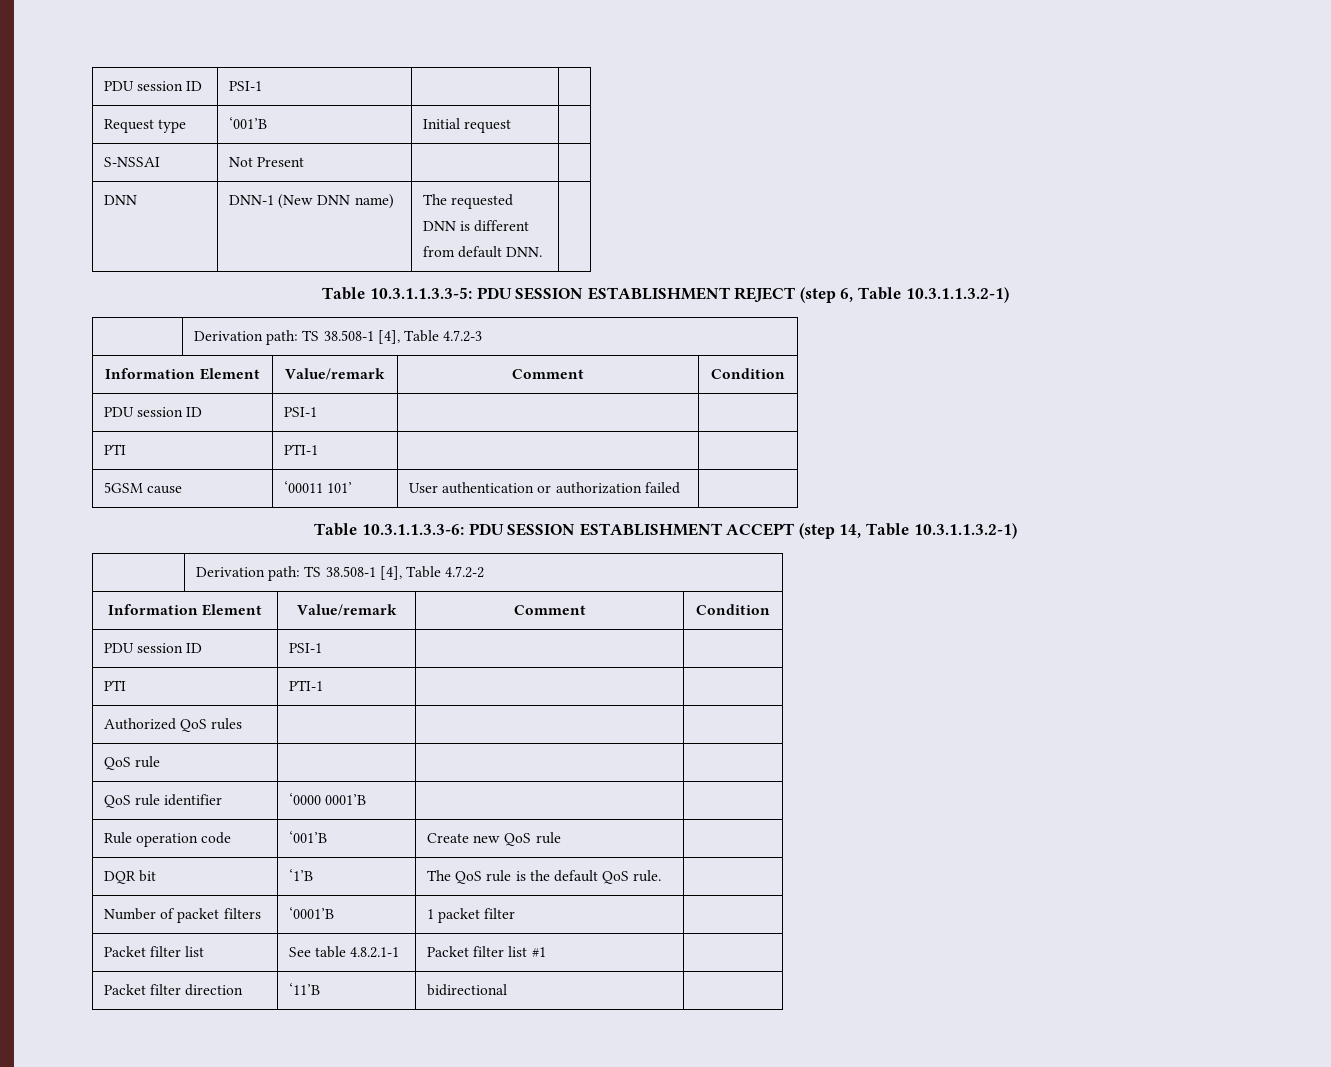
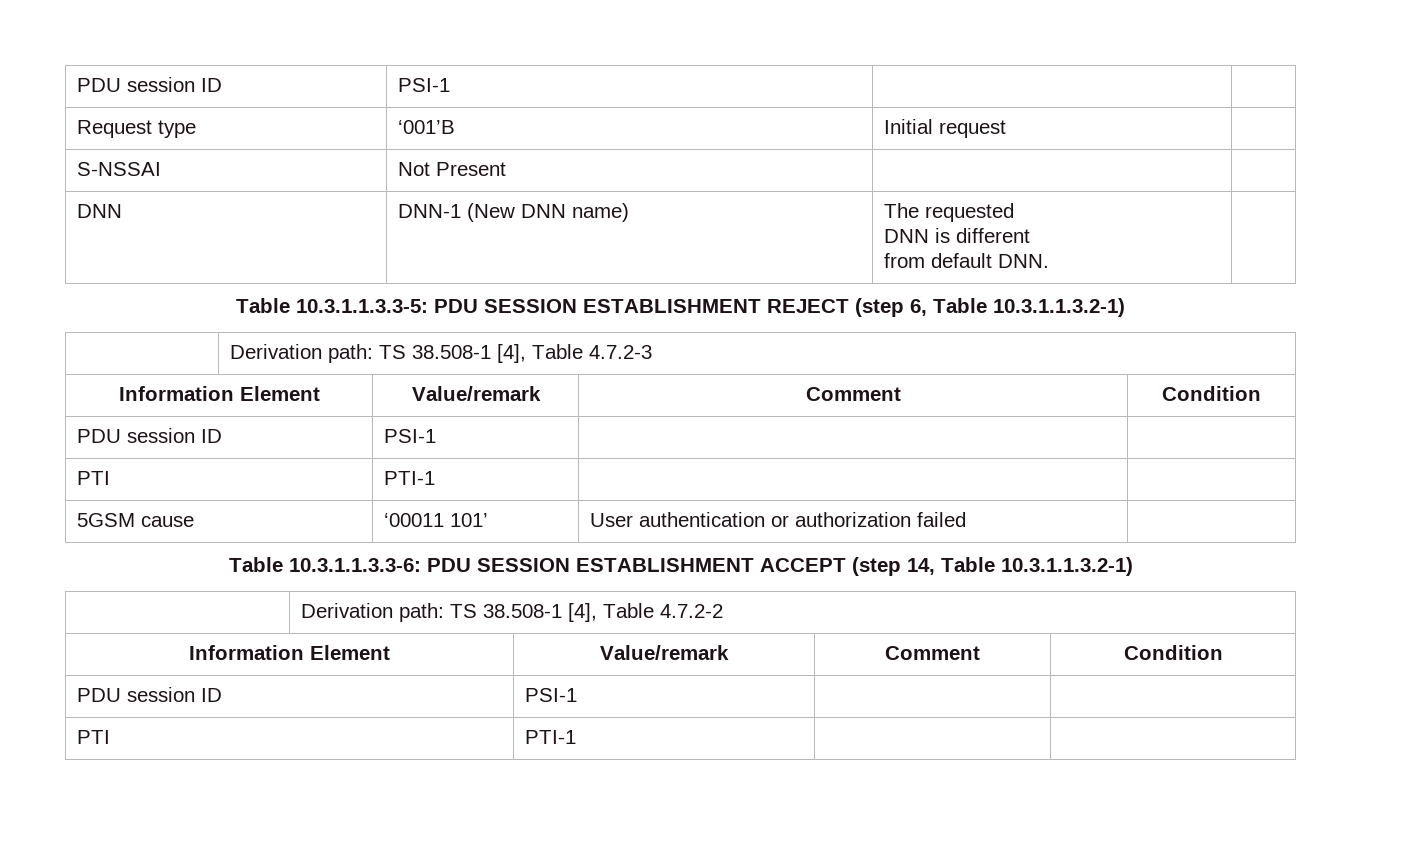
- Authorized QoS rules | | |
- QoS rule | | |
- QoS rule identifier | ‘0000 0001’B | |
- Rule operation code | ‘001’B | Create new QoS rule |
- DQR bit | ‘1’B | The QoS rule is the default QoS rule. |
- Number of packet filters | ‘0001’B | 1 packet filter |
- Packet filter list | See table 4.8.2.1-1 | Packet filter list #1 |
- Packet filter direction | ‘11’B | bidirectional |

